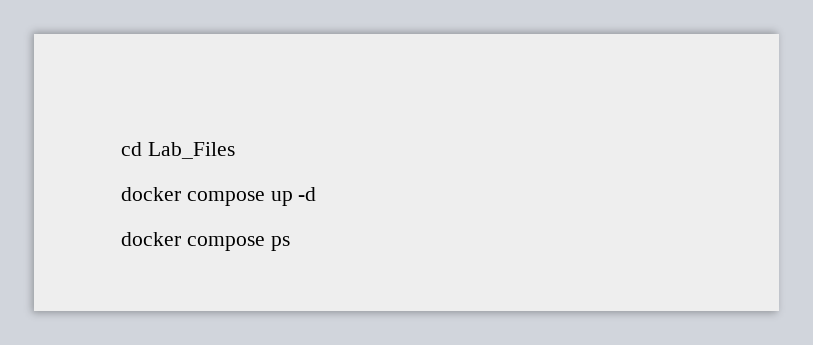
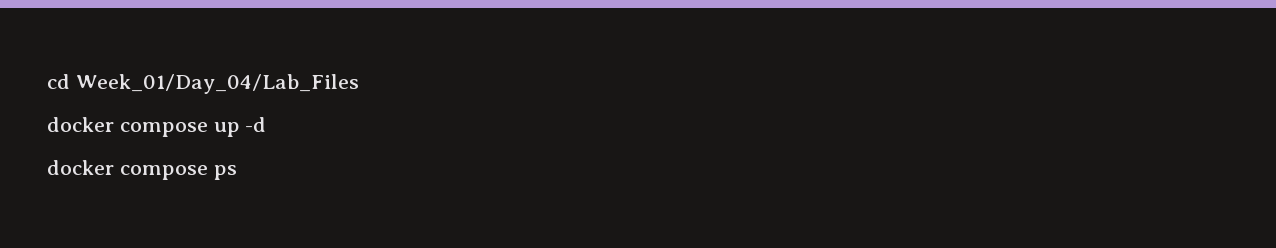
- cd Lab_Files
+ cd Week_01/Day_04/Lab_Files

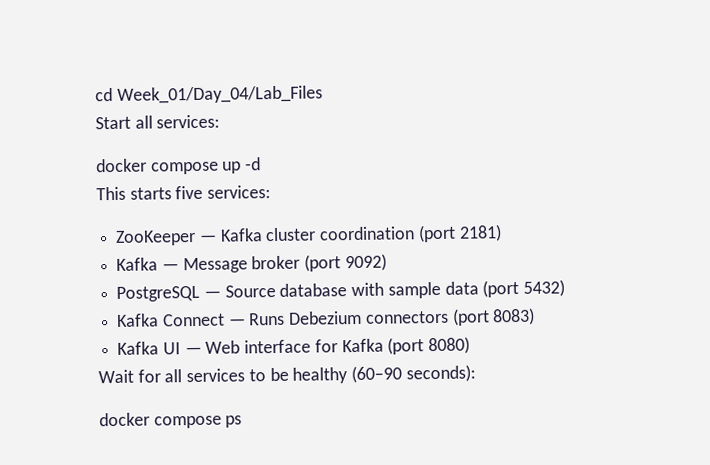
+ Start all services:
+ This starts five services:
+ ZooKeeper — Kafka cluster coordination (port 2181)
+ Kafka — Message broker (port 9092)
+ PostgreSQL — Source database with sample data (port 5432)
+ Kafka Connect — Runs Debezium connectors (port 8083)
+ Kafka UI — Web interface for Kafka (port 8080)
+ Wait for all services to be healthy (60–90 seconds):

